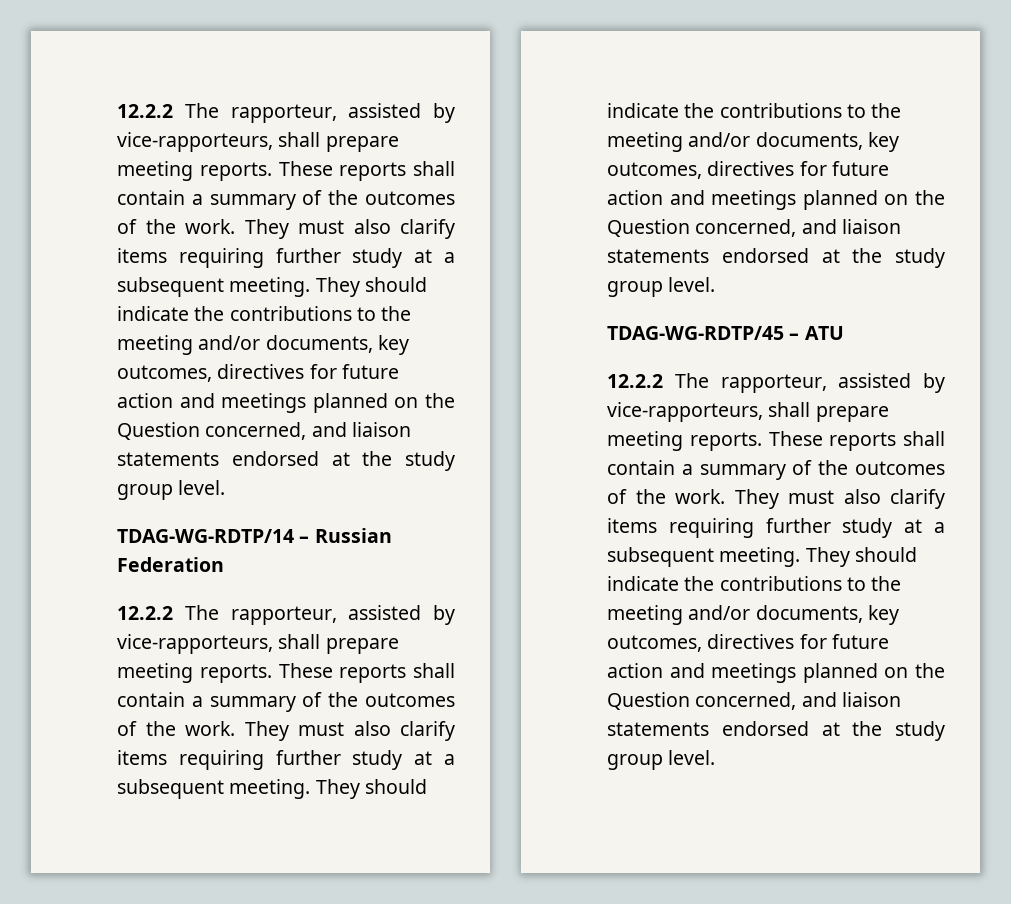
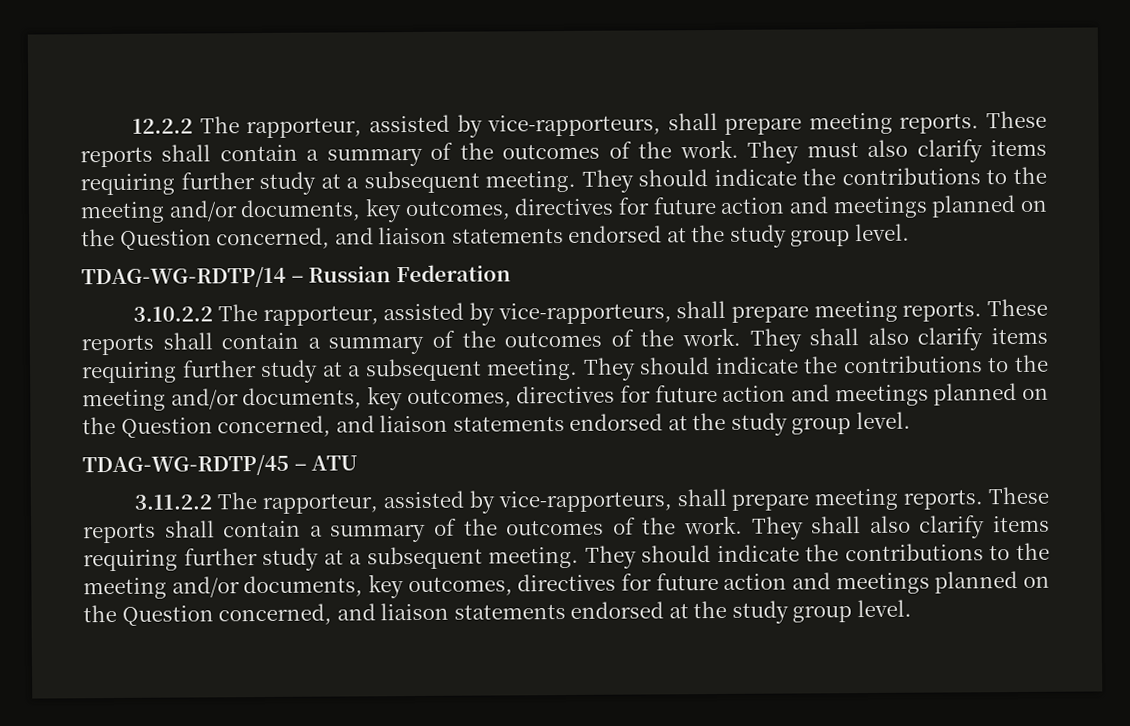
  TDAG-WG-RDTP/14 – Russian Federation
- 12.2.2 The rapporteur, assisted by vice-rapporteurs, shall prepare meeting reports. These reports shall contain a summary of the outcomes of the work. They must also clarify items requiring further study at a subsequent meeting.
+ 3.10.2.2 The rapporteur, assisted by vice-rapporteurs, shall prepare meeting reports. These reports shall contain a summary of the outcomes of the work. They shall also clarify items requiring further study at a subsequent meeting.
  TDAG-WG-RDTP/45 – ATU
- 12.2.2 The rapporteur, assisted by vice-rapporteurs, shall prepare meeting reports. These reports shall contain a summary of the outcomes of the work. They must also clarify items requiring further study at a subsequent meeting.
+ 3.11.2.2 The rapporteur, assisted by vice-rapporteurs, shall prepare meeting reports. These reports shall contain a summary of the outcomes of the work. They shall also clarify items requiring further study at a subsequent meeting.

